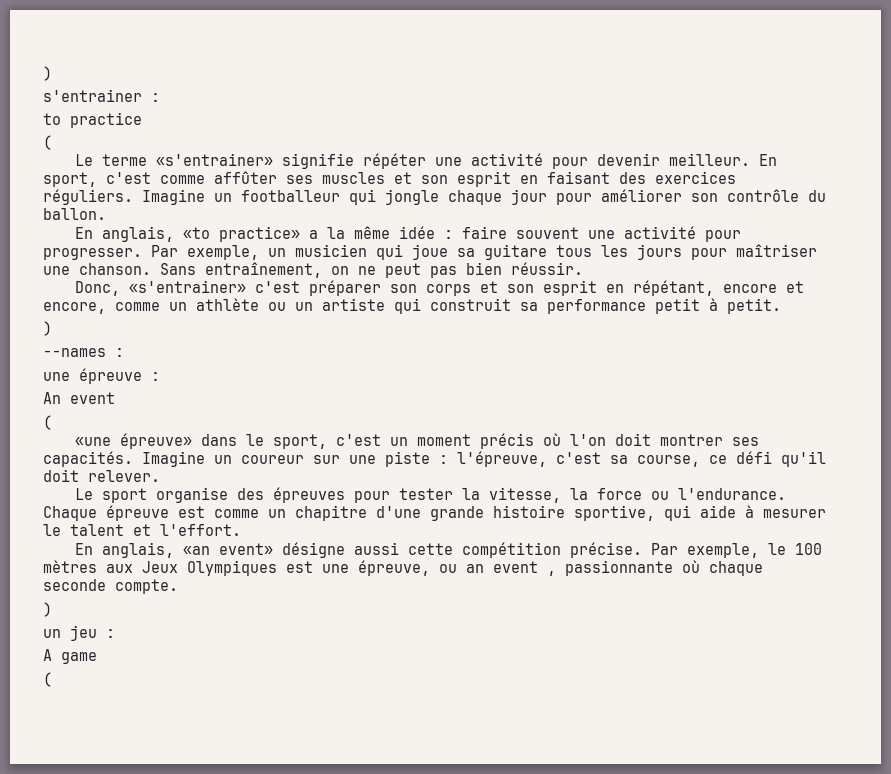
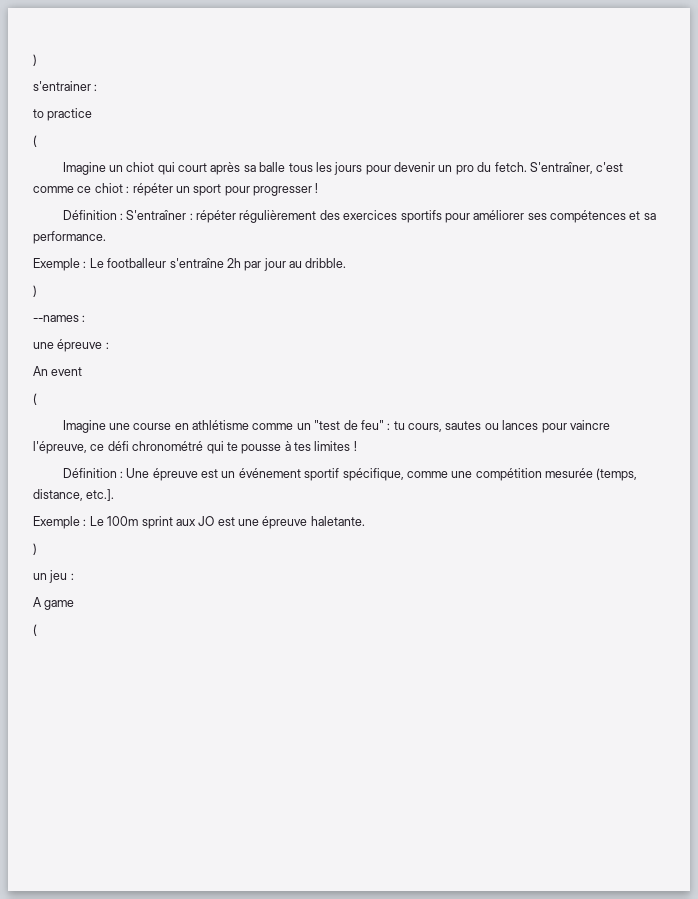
- Le terme «s'entrainer» signifie répéter une activité pour devenir meilleur. En sport, c'est comme affûter ses muscles et son esprit en faisant des exercices réguliers. Imagine un footballeur qui jongle chaque jour pour améliorer son contrôle du ballon.
- En anglais, «to practice» a la même idée : faire souvent une activité pour progresser. Par exemple, un musicien qui joue sa guitare tous les jours pour maîtriser une chanson. Sans entraînement, on ne peut pas bien réussir.
- Donc, «s'entrainer» c'est préparer son corps et son esprit en répétant, encore et encore, comme un athlète ou un artiste qui construit sa performance petit à petit.
+ Imagine un chiot qui court après sa balle tous les jours pour devenir un pro du fetch. S'entraîner, c'est comme ce chiot : répéter un sport pour progresser !
+ Définition : S'entraîner : répéter régulièrement des exercices sportifs pour améliorer ses compétences et sa performance.
+ Exemple : Le footballeur s'entraîne 2h par jour au dribble.
- «une épreuve» dans le sport, c'est un moment précis où l'on doit montrer ses capacités. Imagine un coureur sur une piste : l'épreuve, c'est sa course, ce défi qu'il doit relever.
- Le sport organise des épreuves pour tester la vitesse, la force ou l'endurance. Chaque épreuve est comme un chapitre d'une grande histoire sportive, qui aide à mesurer le talent et l'effort.
- En anglais, «an event» désigne aussi cette compétition précise. Par exemple, le 100 mètres aux Jeux Olympiques est une épreuve, ou an event , passionnante où chaque seconde compte.
+ Imagine une course en athlétisme comme un "test de feu" : tu cours, sautes ou lances pour vaincre l'épreuve, ce défi chronométré qui te pousse à tes limites !
+ Définition : Une épreuve est un événement sportif spécifique, comme une compétition mesurée (temps, distance, etc.].
+ Exemple : Le 100m sprint aux JO est une épreuve haletante.

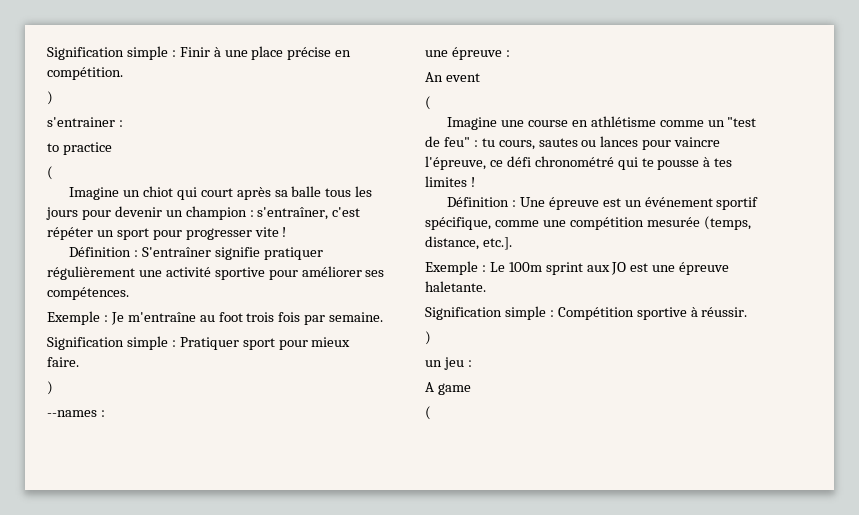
+ Signification simple : Finir à une place précise en compétition.
- Imagine un chiot qui court après sa balle tous les jours pour devenir un pro du fetch. S'entraîner, c'est comme ce chiot : répéter un sport pour progresser !
+ Imagine un chiot qui court après sa balle tous les jours pour devenir un champion : s'entraîner, c'est répéter un sport pour progresser vite !
- Définition : S'entraîner : répéter régulièrement des exercices sportifs pour améliorer ses compétences et sa performance.
- Exemple : Le footballeur s'entraîne 2h par jour au dribble.
+ Définition : S'entraîner signifie pratiquer régulièrement une activité sportive pour améliorer ses compétences.
+ Exemple : Je m'entraîne au foot trois fois par semaine.
+ Signification simple : Pratiquer sport pour mieux faire.
+ Signification simple : Compétition sportive à réussir.

